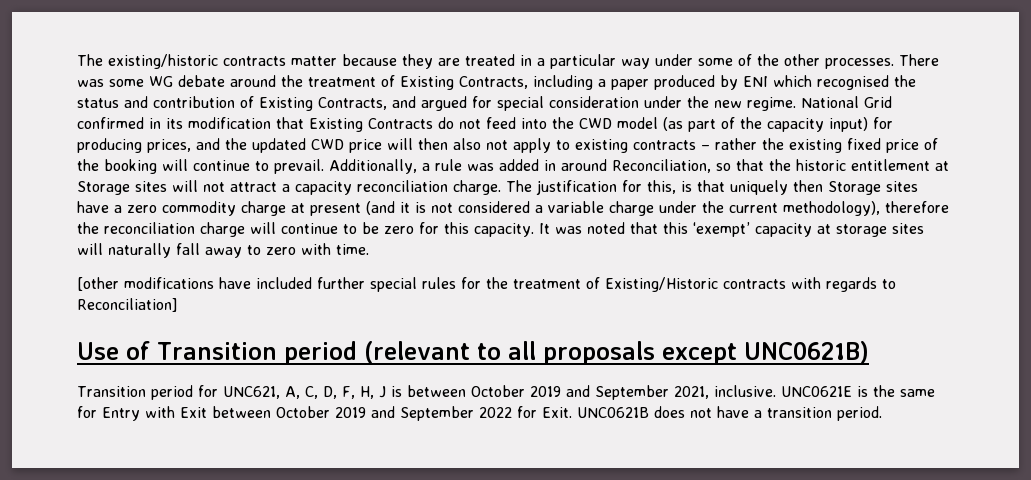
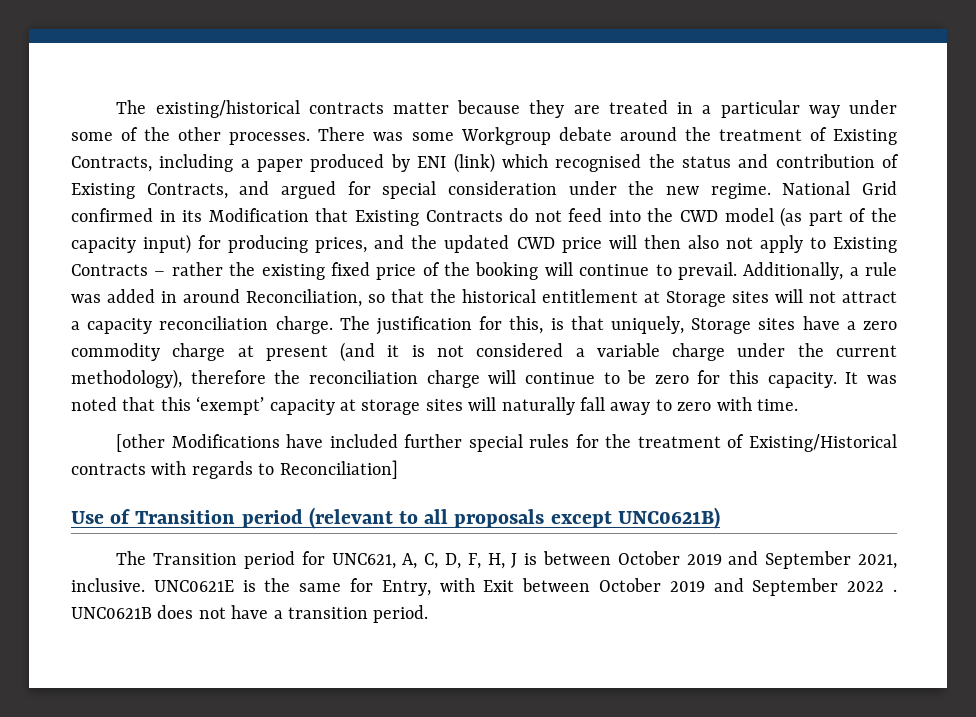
- The existing/historic contracts matter because they are treated in a particular way under some of the other processes.
+ The existing/historical contracts matter because they are treated in a particular way under some of the other processes.
- There was some WG debate around the treatment of Existing Contracts, including a paper produced by ENI which recognised the status and contribution of Existing Contracts, and argued for special consideration under the new regime.
+ There was some Workgroup debate around the treatment of Existing Contracts, including a paper produced by ENI (link) which recognised the status and contribution of Existing Contracts, and argued for special consideration under the new regime.
- National Grid confirmed in its modification that Existing Contracts do not feed into the CWD model (as part of the capacity input) for producing prices, and the updated CWD price will then also not apply to existing contracts – rather the existing fixed price of the booking will continue to prevail.
+ National Grid confirmed in its Modification that Existing Contracts do not feed into the CWD model (as part of the capacity input) for producing prices, and the updated CWD price will then also not apply to Existing Contracts – rather the existing fixed price of the booking will continue to prevail.
- Additionally, a rule was added in around Reconciliation, so that the historic entitlement at Storage sites will not attract a capacity reconciliation charge.
+ Additionally, a rule was added in around Reconciliation, so that the historical entitlement at Storage sites will not attract a capacity reconciliation charge.
- The justification for this, is that uniquely then Storage sites have a zero commodity charge at present (and it is not considered a variable charge under the current methodology), therefore the reconciliation charge will continue to be zero for this capacity.
+ The justification for this, is that uniquely, Storage sites have a zero commodity charge at present (and it is not considered a variable charge under the current methodology), therefore the reconciliation charge will continue to be zero for this capacity.
- [other modifications have included further special rules for the treatment of Existing/Historic contracts with regards to Reconciliation]
+ [other Modifications have included further special rules for the treatment of Existing/Historical contracts with regards to Reconciliation]
- Transition period for UNC621, A, C, D, F, H, J is between October 2019 and September 2021, inclusive.
+ The Transition period for UNC621, A, C, D, F, H, J is between October 2019 and September 2021, inclusive.
- UNC0621E is the same for Entry with Exit between October 2019 and September 2022 for Exit.
+ UNC0621E is the same for Entry, with Exit between October 2019 and September 2022 .

